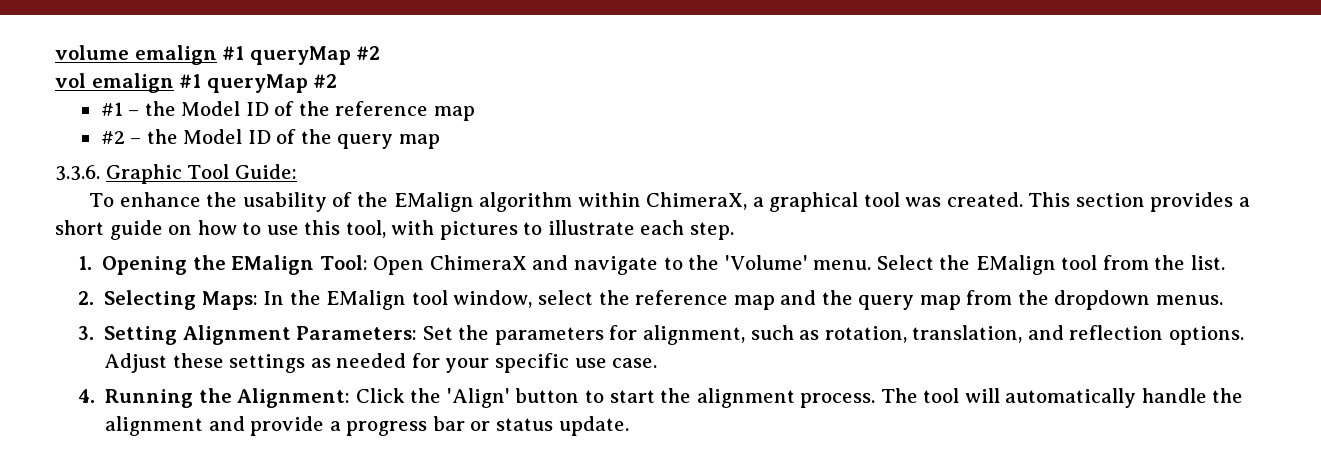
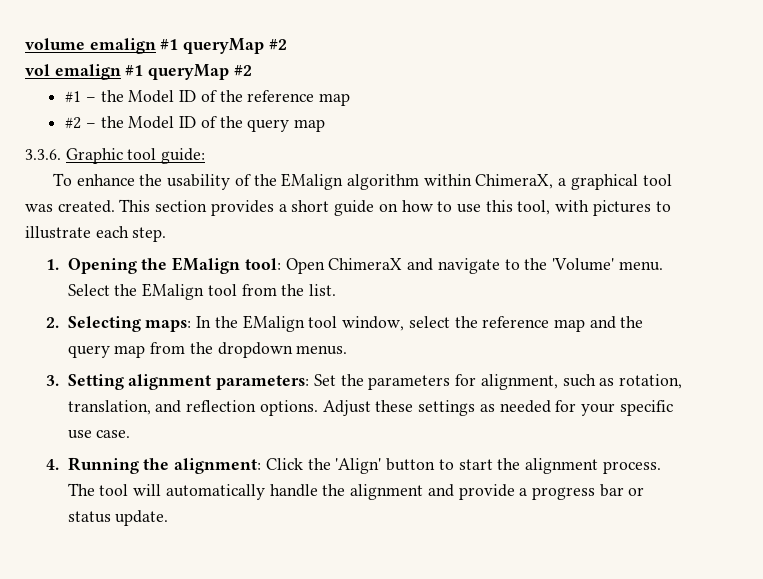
- 3.3.6. Graphic Tool Guide:
+ 3.3.6. Graphic tool guide:
- 1. Opening the EMalign Tool: Open ChimeraX and navigate to the 'Volume' menu.
+ 1. Opening the EMalign tool: Open ChimeraX and navigate to the 'Volume' menu.
- 2. Selecting Maps: In the EMalign tool window, select the reference map and the query map from the dropdown menus.
+ 2. Selecting maps: In the EMalign tool window, select the reference map and the query map from the dropdown menus.
- 3. Setting Alignment Parameters: Set the parameters for alignment, such as rotation, translation, and reflection options.
+ 3. Setting alignment parameters: Set the parameters for alignment, such as rotation, translation, and reflection options.
- 4. Running the Alignment: Click the 'Align' button to start the alignment process.
+ 4. Running the alignment: Click the 'Align' button to start the alignment process.

